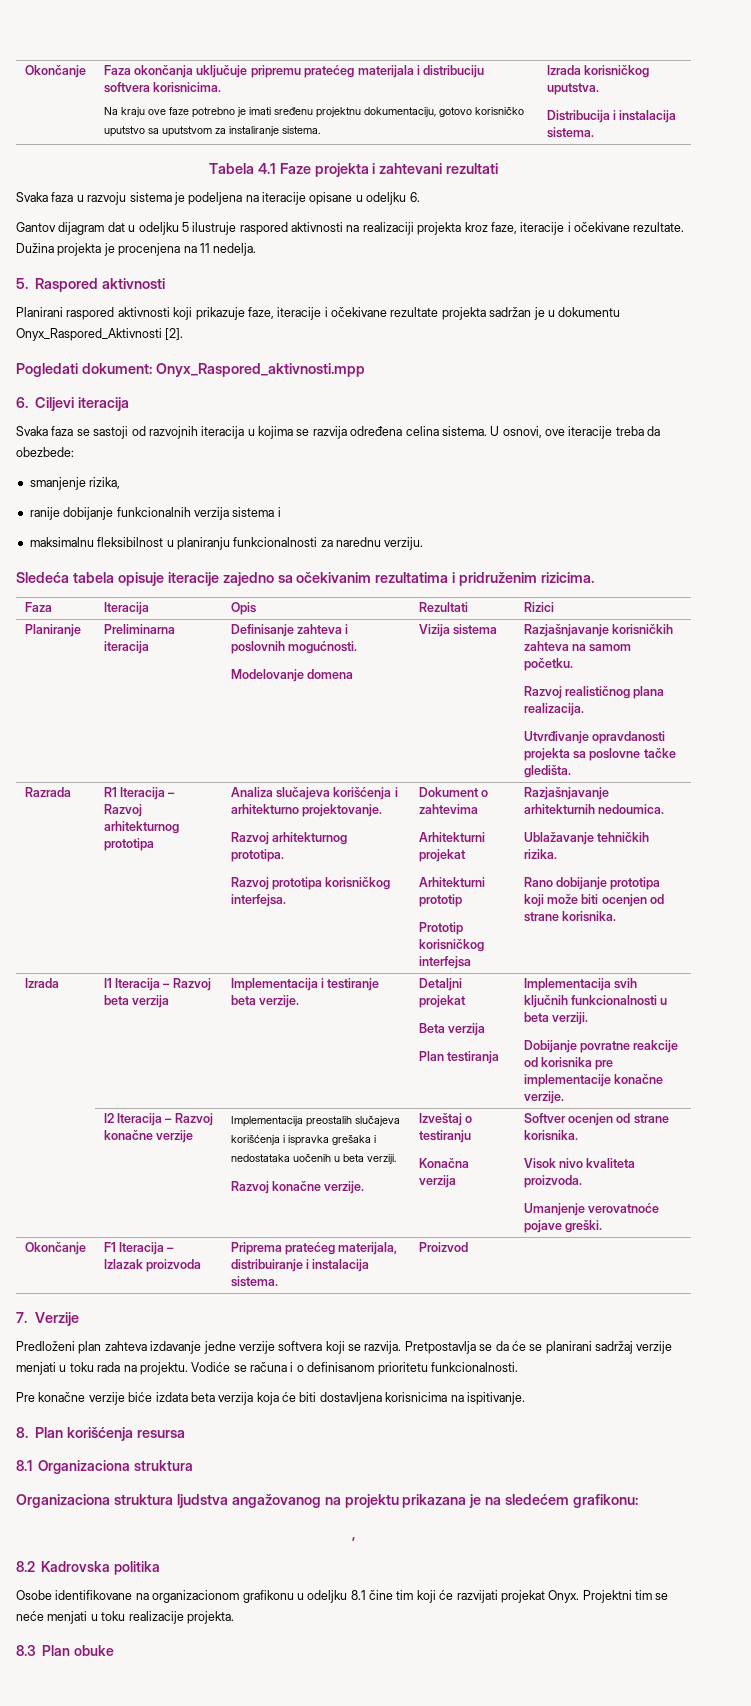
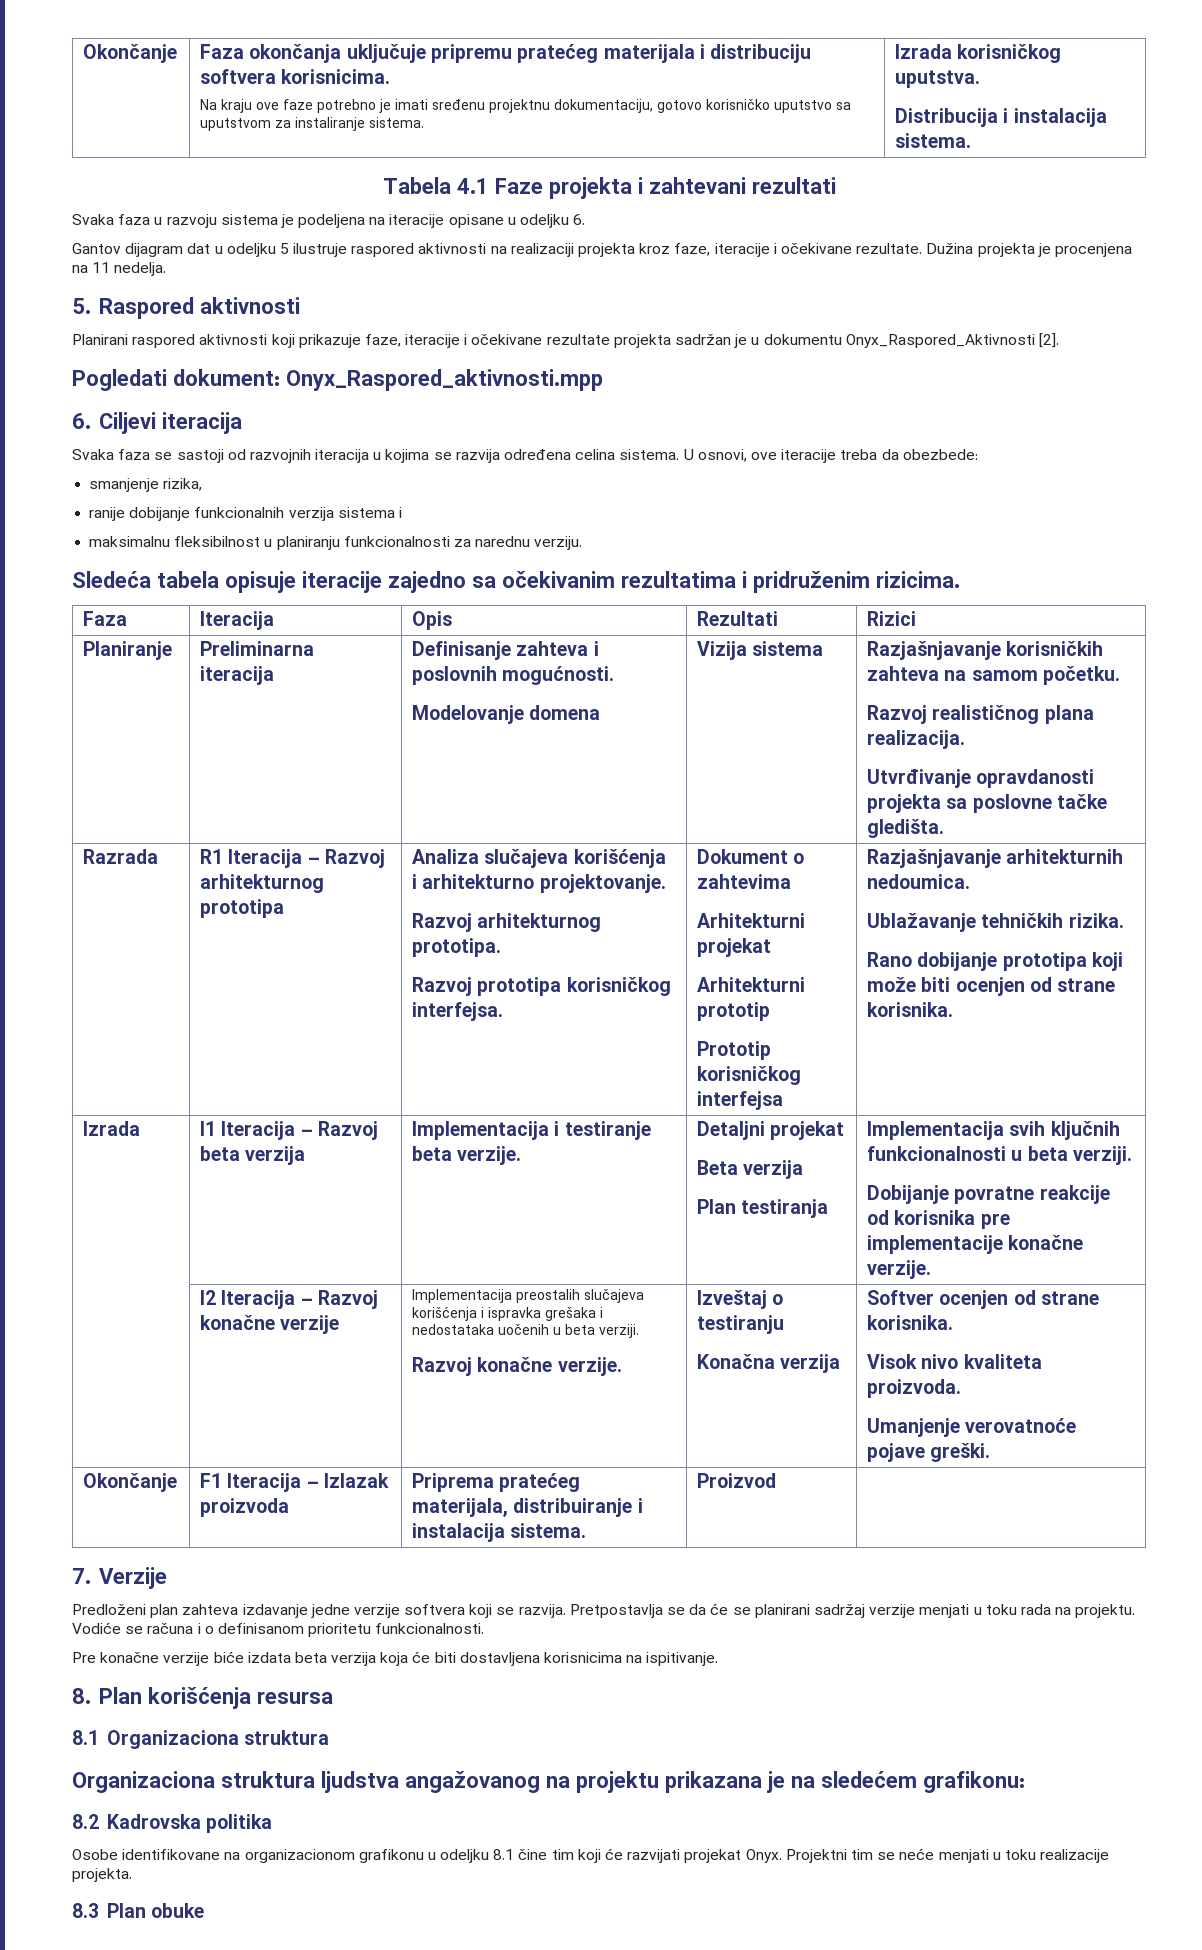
- ,

